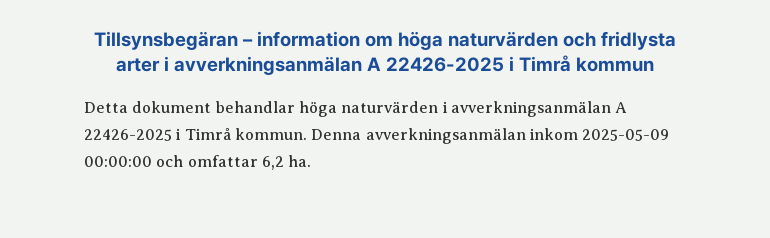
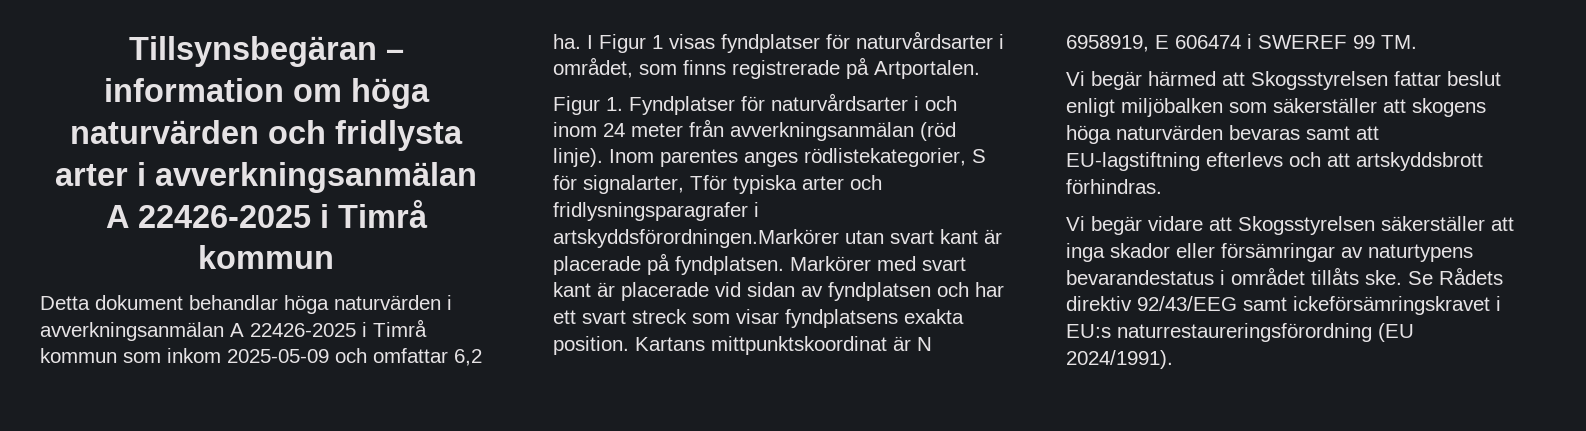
- Detta dokument behandlar höga naturvärden i avverkningsanmälan A 22426-2025 i Timrå kommun. Denna avverkningsanmälan inkom 2025-05-09 00:00:00 och omfattar 6,2 ha.
+ Detta dokument behandlar höga naturvärden i avverkningsanmälan A 22426-2025 i Timrå kommun som inkom 2025-05-09 och omfattar 6,2 ha.
+ I Figur 1 visas fyndplatser för naturvårdsarter i området, som finns registrerade på Artportalen.
+ Figur 1. Fyndplatser för naturvårdsarter i och inom 24 meter från avverkningsanmälan (röd linje). Inom parentes anges rödlistekategorier, S för signalarter, Tför typiska arter och fridlysningsparagrafer i artskyddsförordningen.Markörer utan svart kant är placerade på fyndplatsen. Markörer med svart kant är placerade vid sidan av fyndplatsen och har ett svart streck som visar fyndplatsens exakta position. Kartans mittpunktskoordinat är N 6958919, E 606474 i SWEREF 99 TM.
+ Vi begär härmed att Skogsstyrelsen fattar beslut enligt miljöbalken som säkerställer att skogens höga naturvärden bevaras samt att EU-lagstiftning efterlevs och att artskyddsbrott förhindras.
+ Vi begär vidare att Skogsstyrelsen säkerställer att inga skador eller försämringar av naturtypens bevarandestatus i området tillåts ske. Se Rådets direktiv 92/43/EEG samt ickeförsämringskravet i EU:s naturrestaureringsförordning (EU 2024/1991).

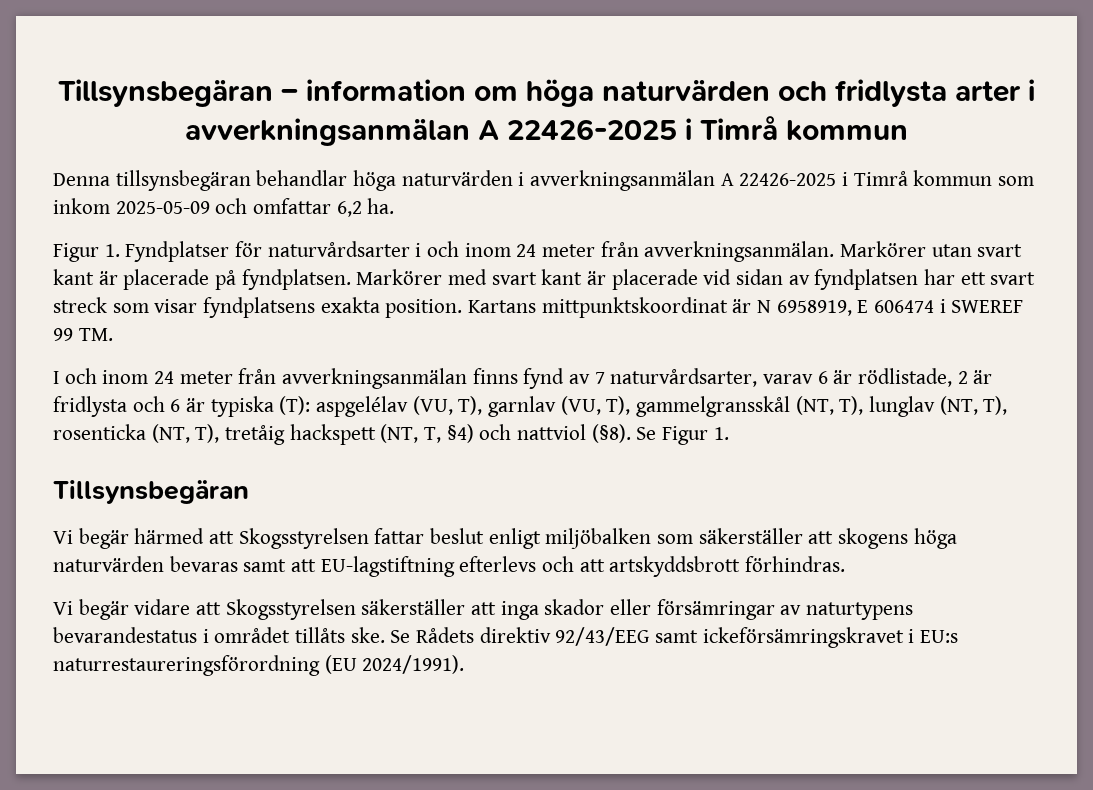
- Detta dokument behandlar höga naturvärden i avverkningsanmälan A 22426-2025 i Timrå kommun som inkom 2025-05-09 och omfattar 6,2 ha. I Figur 1 visas fyndplatser för naturvårdsarter i området, som finns registrerade på Artportalen.
+ Denna tillsynsbegäran behandlar höga naturvärden i avverkningsanmälan A 22426-2025 i Timrå kommun som inkom 2025-05-09 och omfattar 6,2 ha.
- Figur 1. Fyndplatser för naturvårdsarter i och inom 24 meter från avverkningsanmälan (röd linje). Inom parentes anges rödlistekategorier, S för signalarter, Tför typiska arter och fridlysningsparagrafer i artskyddsförordningen.Markörer utan svart kant är placerade på fyndplatsen.
+ Figur 1. Fyndplatser för naturvårdsarter i och inom 24 meter från avverkningsanmälan. Markörer utan svart kant är placerade på fyndplatsen.
- Markörer med svart kant är placerade vid sidan av fyndplatsen och har ett svart streck som visar fyndplatsens exakta position.
+ Markörer med svart kant är placerade vid sidan av fyndplatsen har ett svart streck som visar fyndplatsens exakta position.
+ I och inom 24 meter från avverkningsanmälan finns fynd av 7 naturvårdsarter, varav 6 är rödlistade, 2 är fridlysta och 6 är typiska (T): aspgelélav (VU, T), garnlav (VU, T), gammelgransskål (NT, T), lunglav (NT, T), rosenticka (NT, T), tretåig hackspett (NT, T, §4) och nattviol (§8). Se Figur 1.
+ Tillsynsbegäran

